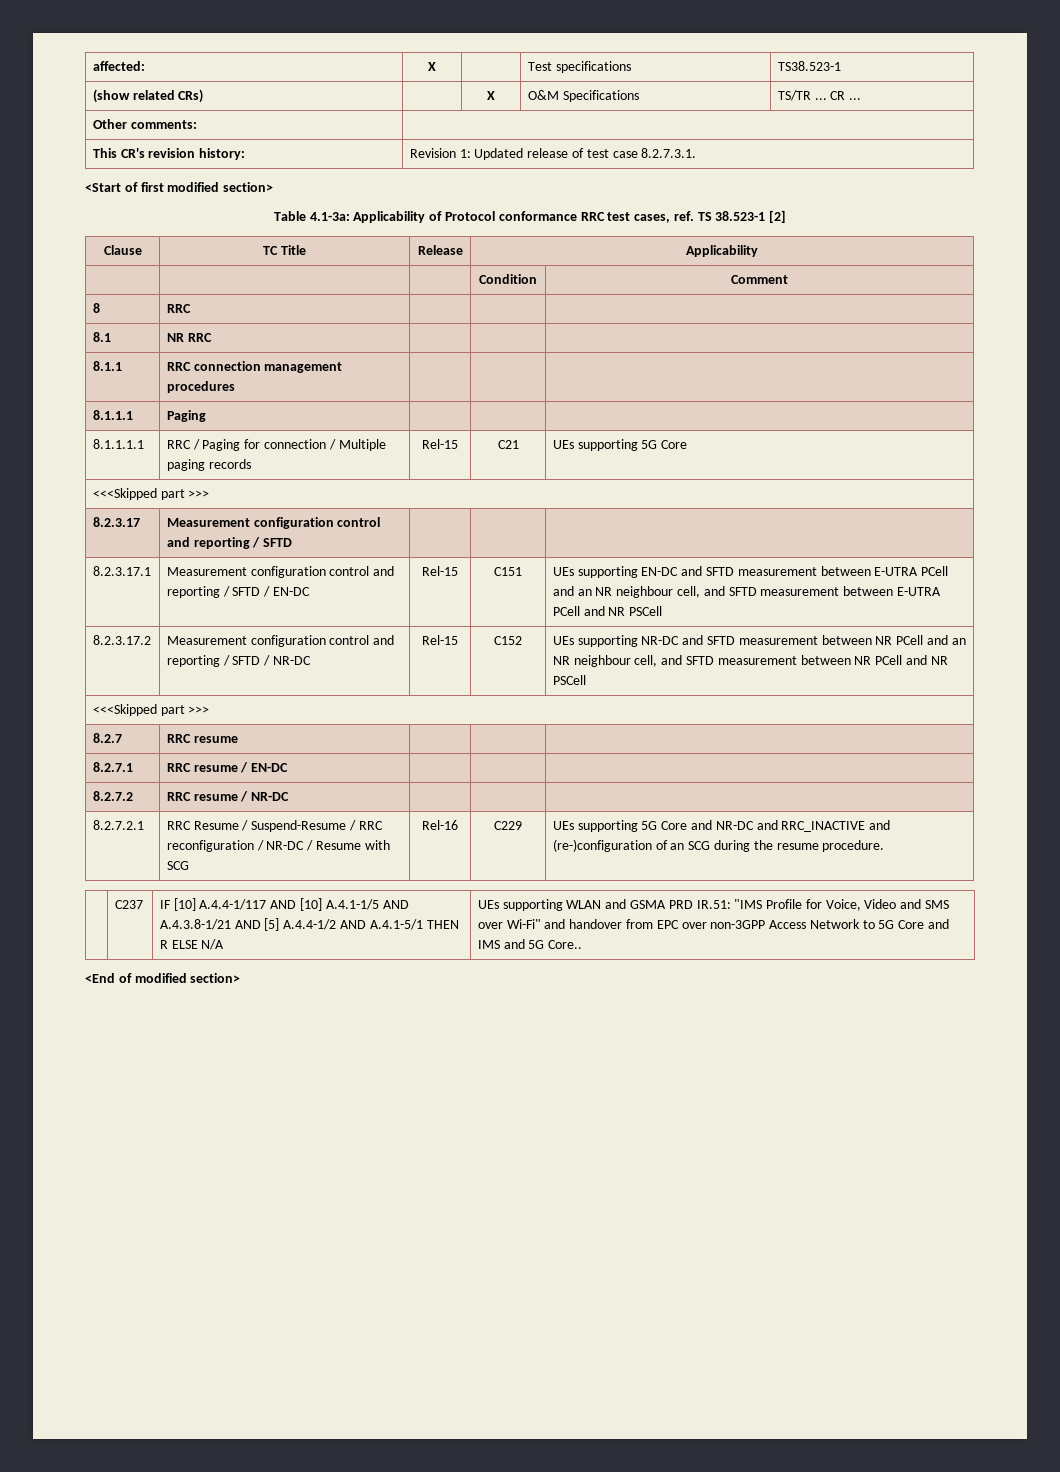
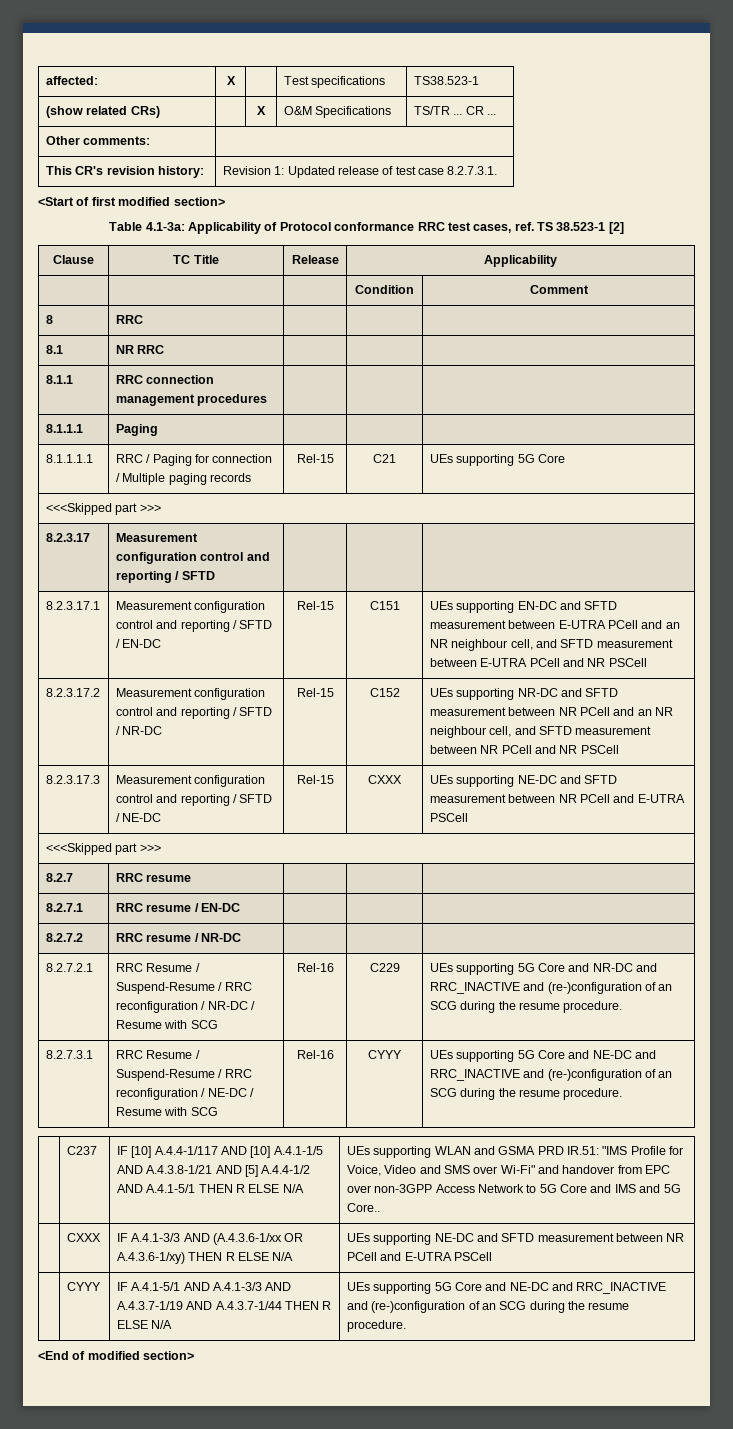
+ 8.2.3.17.3 | Measurement configuration control and reporting / SFTD / NE-DC | Rel-15 | CXXX | UEs supporting NE-DC and SFTD measurement between NR PCell and E-UTRA PSCell
+ 8.2.7.3.1 | RRC Resume / Suspend-Resume / RRC reconfiguration / NE-DC / Resume with SCG | Rel-16 | CYYY | UEs supporting 5G Core and NE-DC and RRC_INACTIVE and (re-)configuration of an SCG during the resume procedure.
+ | CXXX | IF A.4.1-3/3 AND (A.4.3.6-1/xx OR A.4.3.6-1/xy) THEN R ELSE N/A | UEs supporting NE-DC and SFTD measurement between NR PCell and E-UTRA PSCell
+ | CYYY | IF A.4.1-5/1 AND A.4.1-3/3 AND A.4.3.7-1/19 AND A.4.3.7-1/44 THEN R ELSE N/A | UEs supporting 5G Core and NE-DC and RRC_INACTIVE and (re-)configuration of an SCG during the resume procedure.

